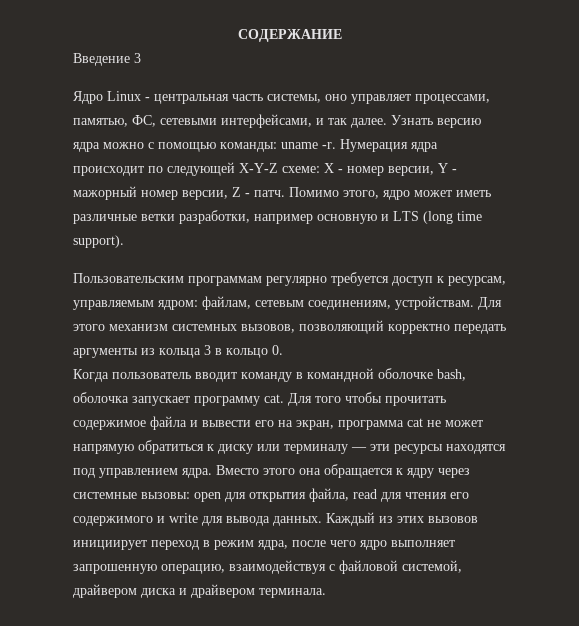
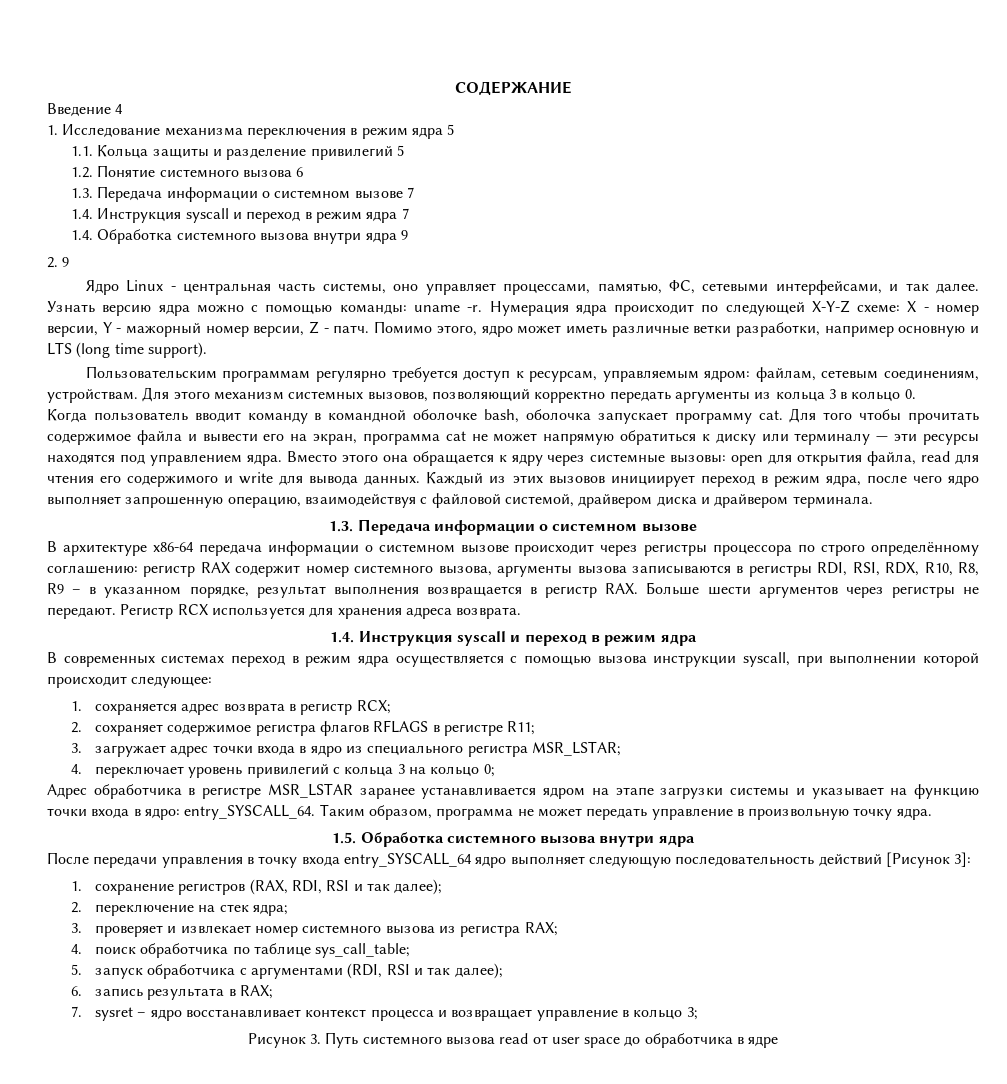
- Введение 3
+ Введение 4
+ 1. Исследование механизма переключения в режим ядра 5
+ 1.1. Кольца защиты и разделение привилегий 5
+ 1.2. Понятие системного вызова 6
+ 1.3. Передача информации о системном вызове 7
+ 1.4. Инструкция syscall и переход в режим ядра 7
+ 1.4. Обработка системного вызова внутри ядра 9
+ 2. 9
  Каждый из этих вызовов инициирует переход в режим ядра, после чего ядро выполняет запрошенную операцию, взаимодействуя с файловой системой, драйвером диска и драйвером терминала.
+ 1.3. Передача информации о системном вызове
+ В архитектуре x86-64 передача информации о системном вызове происходит через регистры процессора по строго определённому соглашению: регистр RAX содержит номер системного вызова, аргументы вызова записываются в регистры RDI, RSI, RDX, R10, R8, R9 – в указанном порядке, результат выполнения возвращается в регистр RAX. Больше шести аргументов через регистры не передают. Регистр RCX используется для хранения адреса возврата.
+ 1.4. Инструкция syscall и переход в режим ядра
+ В современных системах переход в режим ядра осуществляется с помощью вызова инструкции syscall, при выполнении которой происходит следующее:
+ 1. сохраняется адрес возврата в регистр RCX;
+ 2. сохраняет содержимое регистра флагов RFLAGS в регистре R11;
+ 3. загружает адрес точки входа в ядро из специального регистра MSR_LSTAR;
+ 4. переключает уровень привилегий с кольца 3 на кольцо 0;
+ Адрес обработчика в регистре MSR_LSTAR заранее устанавливается ядром на этапе загрузки системы и указывает на функцию точки входа в ядро: entry_SYSCALL_64. Таким образом, программа не может передать управление в произвольную точку ядра.
+ 1.5. Обработка системного вызова внутри ядра
+ После передачи управления в точку входа entry_SYSCALL_64 ядро выполняет следующую последовательность действий [Рисунок 3]:
+ 1. сохранение регистров (RAX, RDI, RSI и так далее);
+ 2. переключение на стек ядра;
+ 3. проверяет и извлекает номер системного вызова из регистра RAX;
+ 4. поиск обработчика по таблице sys_call_table;
+ 5. запуск обработчика с аргументами (RDI, RSI и так далее);
+ 6. запись результата в RAX;
+ 7. sysret – ядро восстанавливает контекст процесса и возвращает управление в кольцо 3;
+ Рисунок 3. Путь системного вызова read от user space до обработчика в ядре

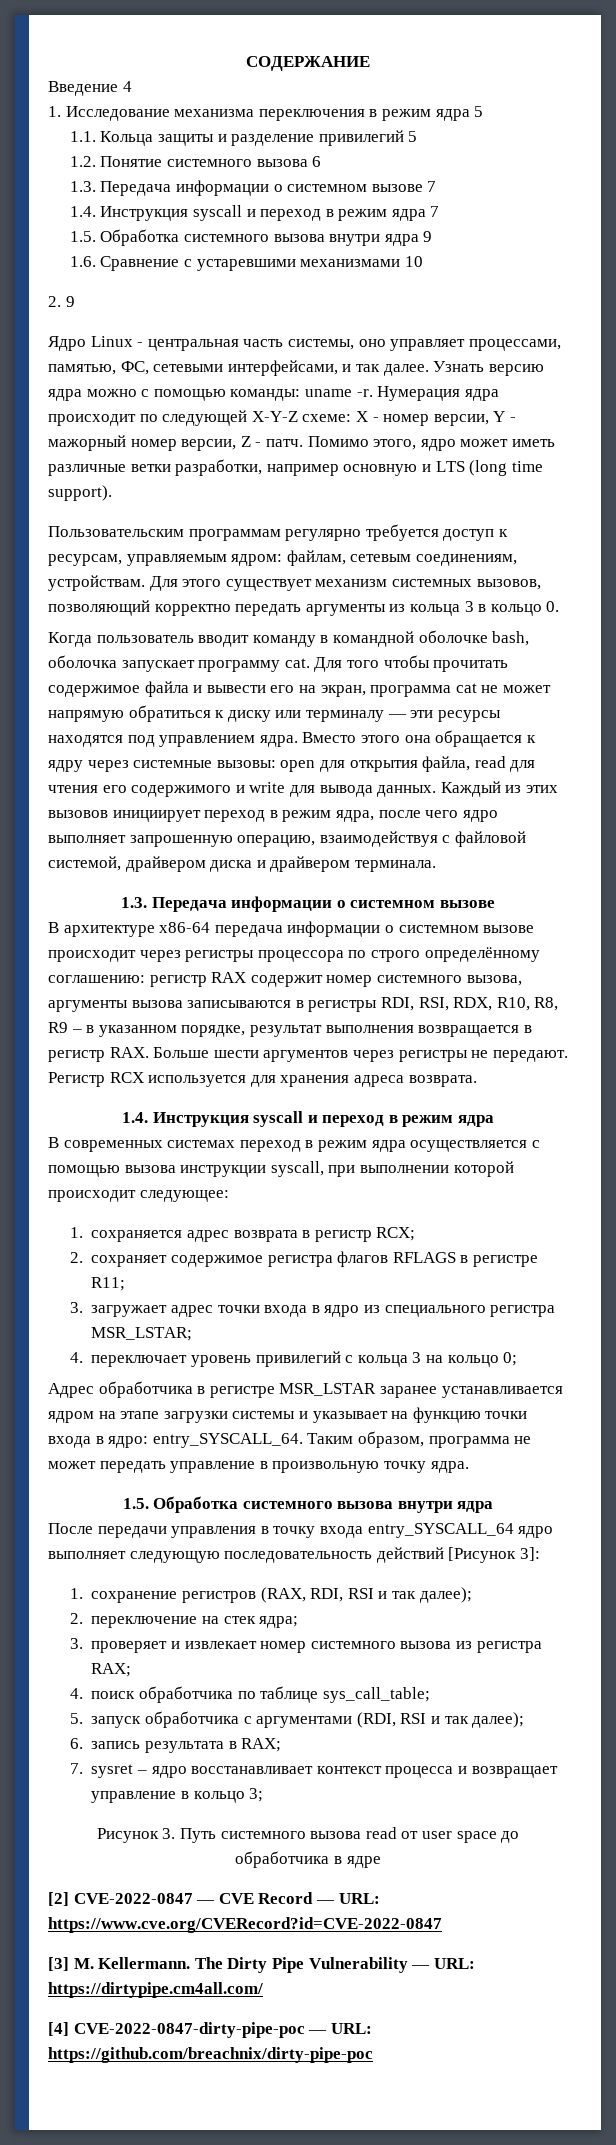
- 1.4. Обработка системного вызова внутри ядра 9
+ 1.5. Обработка системного вызова внутри ядра 9
+ 1.6. Сравнение с устаревшими механизмами 10
- Для этого механизм системных вызовов, позволяющий корректно передать аргументы из кольца 3 в кольцо 0.
+ Для этого существует механизм системных вызовов, позволяющий корректно передать аргументы из кольца 3 в кольцо 0.
+ [2] CVE-2022-0847 — CVE Record — URL: https://www.cve.org/CVERecord?id=CVE-2022-0847
+ [3] M. Kellermann. The Dirty Pipe Vulnerability — URL: https://dirtypipe.cm4all.com/
+ [4] CVE-2022-0847-dirty-pipe-poc — URL: https://github.com/breachnix/dirty-pipe-poc

